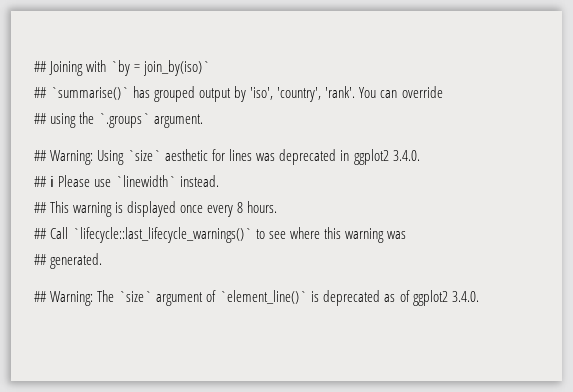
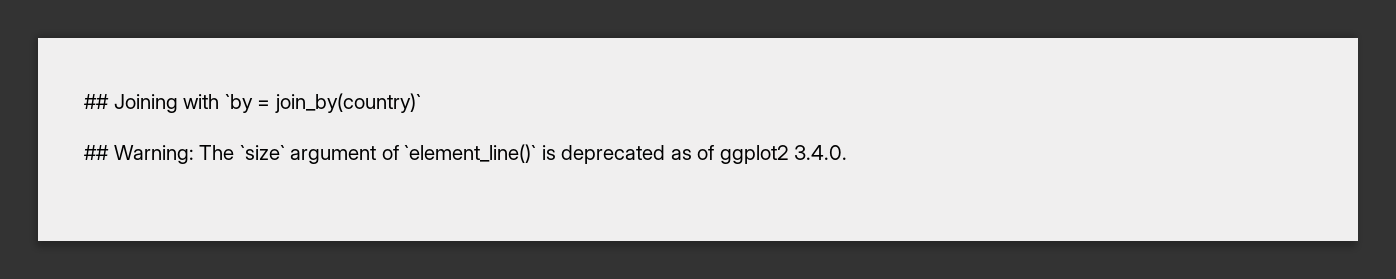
- ## Joining with `by = join_by(iso)`
- ## `summarise()` has grouped output by 'iso', 'country', 'rank'. You can override
- ## using the `.groups` argument.
- ## Warning: Using `size` aesthetic for lines was deprecated in ggplot2 3.4.0.
- ## ℹ Please use `linewidth` instead.
- ## This warning is displayed once every 8 hours.
- ## Call `lifecycle::last_lifecycle_warnings()` to see where this warning was
- ## generated.
+ ## Joining with `by = join_by(country)`

